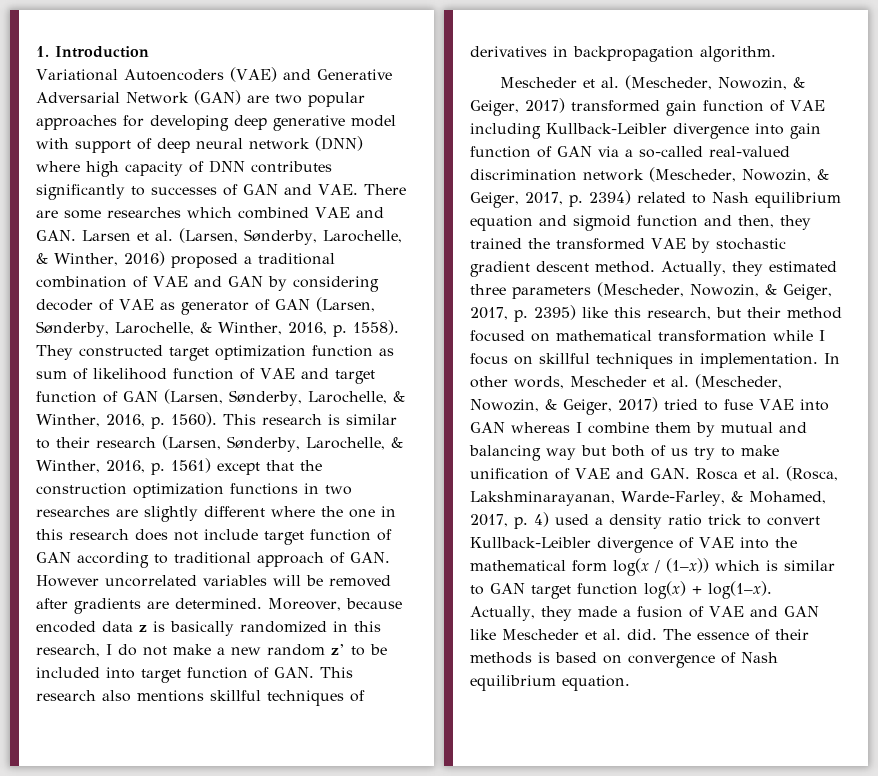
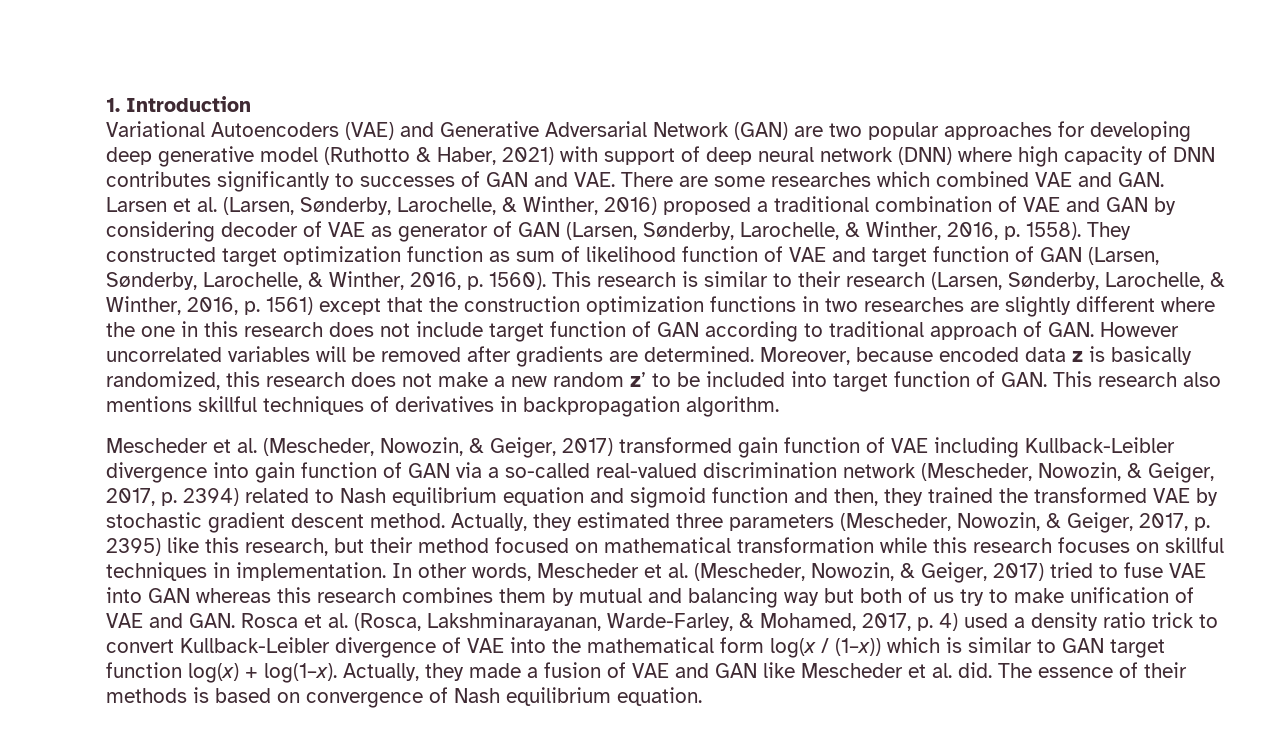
- Variational Autoencoders (VAE) and Generative Adversarial Network (GAN) are two popular approaches for developing deep generative model with support of deep neural network (DNN) where high capacity of DNN contributes significantly to successes of GAN and VAE. There are some researches which combined VAE and GAN. Larsen et al. (Larsen, Sønderby, Larochelle, & Winther, 2016) proposed a traditional combination of VAE and GAN by considering decoder of VAE as generator of GAN (Larsen, Sønderby, Larochelle, & Winther, 2016, p. 1558).
+ Variational Autoencoders (VAE) and Generative Adversarial Network (GAN) are two popular approaches for developing deep generative model (Ruthotto & Haber, 2021) with support of deep neural network (DNN) where high capacity of DNN contributes significantly to successes of GAN and VAE. There are some researches which combined VAE and GAN. Larsen et al. (Larsen, Sønderby, Larochelle, & Winther, 2016) proposed a traditional combination of VAE and GAN by considering decoder of VAE as generator of GAN (Larsen, Sønderby, Larochelle, & Winther, 2016, p. 1558).
- Moreover, because encoded data z is basically randomized in this research, I do not make a new random z’ to be included into target function of GAN. This research also mentions skillful techniques of derivatives in backpropagation algorithm.
+ Moreover, because encoded data z is basically randomized, this research does not make a new random z’ to be included into target function of GAN. This research also mentions skillful techniques of derivatives in backpropagation algorithm.
- Actually, they estimated three parameters (Mescheder, Nowozin, & Geiger, 2017, p. 2395) like this research, but their method focused on mathematical transformation while I focus on skillful techniques in implementation.
+ Actually, they estimated three parameters (Mescheder, Nowozin, & Geiger, 2017, p. 2395) like this research, but their method focused on mathematical transformation while this research focuses on skillful techniques in implementation.
- In other words, Mescheder et al. (Mescheder, Nowozin, & Geiger, 2017) tried to fuse VAE into GAN whereas I combine them by mutual and balancing way but both of us try to make unification of VAE and GAN. Rosca et al. (Rosca, Lakshminarayanan, Warde-Farley, & Mohamed, 2017, p. 4) used a density ratio trick to convert Kullback-Leibler divergence of VAE into the mathematical form log(x / (1–x)) which is similar to GAN target function log(x) + log(1–x).
+ In other words, Mescheder et al. (Mescheder, Nowozin, & Geiger, 2017) tried to fuse VAE into GAN whereas this research combines them by mutual and balancing way but both of us try to make unification of VAE and GAN. Rosca et al. (Rosca, Lakshminarayanan, Warde-Farley, & Mohamed, 2017, p. 4) used a density ratio trick to convert Kullback-Leibler divergence of VAE into the mathematical form log(x / (1–x)) which is similar to GAN target function log(x) + log(1–x).

